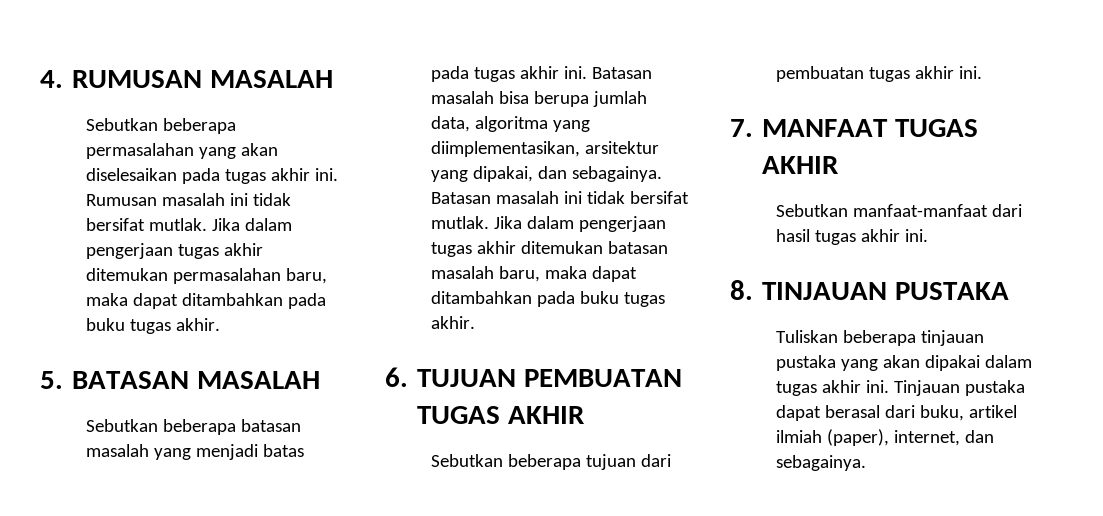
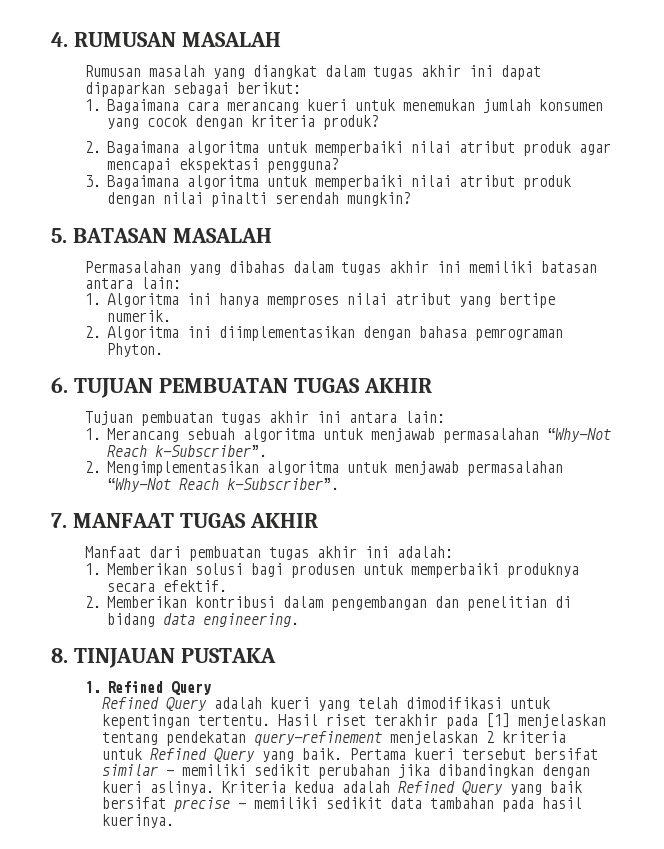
- Sebutkan beberapa permasalahan yang akan diselesaikan pada tugas akhir ini. Rumusan masalah ini tidak bersifat mutlak. Jika dalam pengerjaan tugas akhir ditemukan permasalahan baru, maka dapat ditambahkan pada buku tugas akhir.
+ Rumusan masalah yang diangkat dalam tugas akhir ini dapat dipaparkan sebagai berikut:
+ 1. Bagaimana cara merancang kueri untuk menemukan jumlah konsumen yang cocok dengan kriteria produk?
+ 2. Bagaimana algoritma untuk memperbaiki nilai atribut produk agar mencapai ekspektasi pengguna?
+ 3. Bagaimana algoritma untuk memperbaiki nilai atribut produk dengan nilai pinalti serendah mungkin?
  5. BATASAN MASALAH
- Sebutkan beberapa batasan masalah yang menjadi batas pada tugas akhir ini. Batasan masalah bisa berupa jumlah data, algoritma yang diimplementasikan, arsitektur yang dipakai, dan sebagainya. Batasan masalah ini tidak bersifat mutlak. Jika dalam pengerjaan tugas akhir ditemukan batasan masalah baru, maka dapat ditambahkan pada buku tugas akhir.
+ Permasalahan yang dibahas dalam tugas akhir ini memiliki batasan antara lain:
+ 1. Algoritma ini hanya memproses nilai atribut yang bertipe numerik.
+ 2. Algoritma ini diimplementasikan dengan bahasa pemrograman Phyton.
- Sebutkan beberapa tujuan dari pembuatan tugas akhir ini.
+ Tujuan pembuatan tugas akhir ini antara lain:
+ 1. Merancang sebuah algoritma untuk menjawab permasalahan “Why-Not Reach k-Subscriber”.
+ 2. Mengimplementasikan algoritma untuk menjawab permasalahan “Why-Not Reach k-Subscriber”.
  7. MANFAAT TUGAS AKHIR
- Sebutkan manfaat-manfaat dari hasil tugas akhir ini.
+ Manfaat dari pembuatan tugas akhir ini adalah:
+ 1. Memberikan solusi bagi produsen untuk memperbaiki produknya secara efektif.
+ 2. Memberikan kontribusi dalam pengembangan dan penelitian di bidang data engineering.
  8. TINJAUAN PUSTAKA
- Tuliskan beberapa tinjauan pustaka yang akan dipakai dalam tugas akhir ini. Tinjauan pustaka dapat berasal dari buku, artikel ilmiah (paper), internet, dan sebagainya.
+ 1. Refined Query
+ Refined Query adalah kueri yang telah dimodifikasi untuk kepentingan tertentu. Hasil riset terakhir pada [1] menjelaskan tentang pendekatan query-refinement menjelaskan 2 kriteria untuk Refined Query yang baik. Pertama kueri tersebut bersifat similar — memiliki sedikit perubahan jika dibandingkan dengan kueri aslinya. Kriteria kedua adalah Refined Query yang baik bersifat precise — memiliki sedikit data tambahan pada hasil kuerinya.

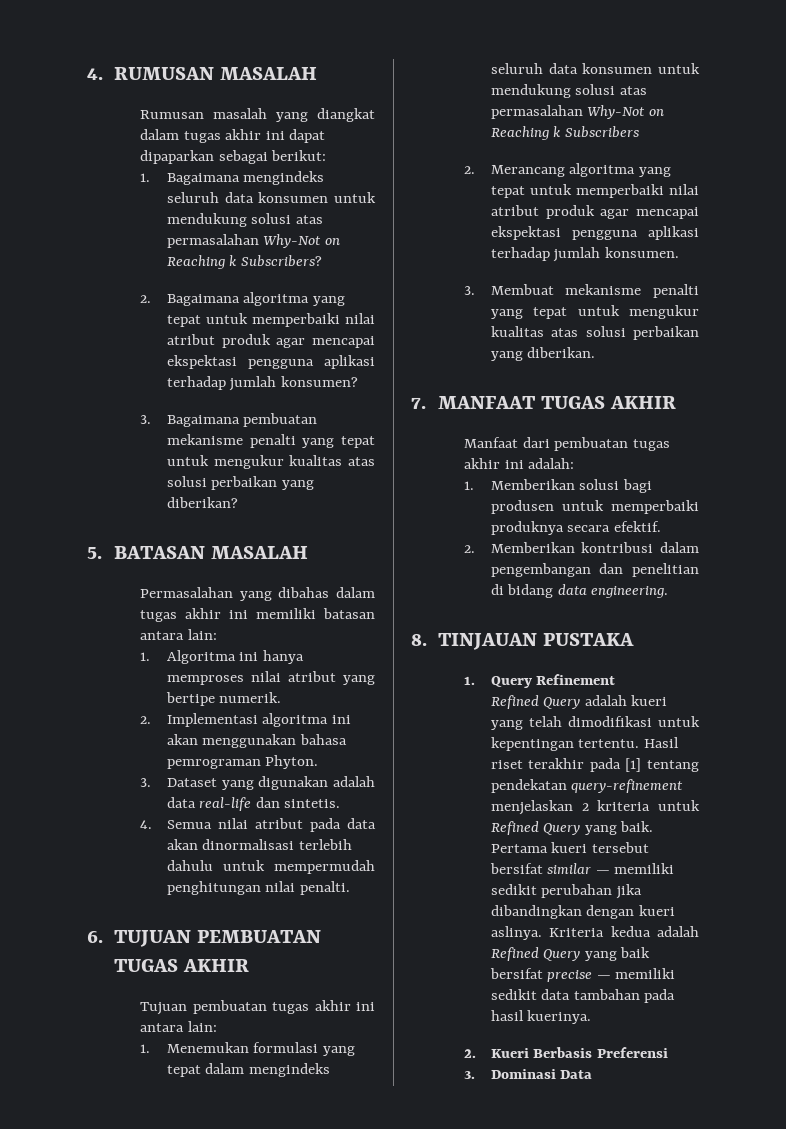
- 1. Bagaimana cara merancang kueri untuk menemukan jumlah konsumen yang cocok dengan kriteria produk?
+ 1. Bagaimana mengindeks seluruh data konsumen untuk mendukung solusi atas permasalahan Why-Not on Reaching k Subscribers?
- 2. Bagaimana algoritma untuk memperbaiki nilai atribut produk agar mencapai ekspektasi pengguna?
- 3. Bagaimana algoritma untuk memperbaiki nilai atribut produk dengan nilai pinalti serendah mungkin?
+ 2. Bagaimana algoritma yang tepat untuk memperbaiki nilai atribut produk agar mencapai ekspektasi pengguna aplikasi terhadap jumlah konsumen?
+ 3. Bagaimana pembuatan mekanisme penalti yang tepat untuk mengukur kualitas atas solusi perbaikan yang diberikan?
- 2. Algoritma ini diimplementasikan dengan bahasa pemrograman Phyton.
+ 2. Implementasi algoritma ini akan menggunakan bahasa pemrograman Phyton.
+ 3. Dataset yang digunakan adalah data real-life dan sintetis.
+ 4. Semua nilai atribut pada data akan dinormalisasi terlebih dahulu untuk mempermudah penghitungan nilai penalti.
- 1. Merancang sebuah algoritma untuk menjawab permasalahan “Why-Not Reach k-Subscriber”.
- 2. Mengimplementasikan algoritma untuk menjawab permasalahan “Why-Not Reach k-Subscriber”.
+ 1. Menemukan formulasi yang tepat dalam mengindeks seluruh data konsumen untuk mendukung solusi atas permasalahan Why-Not on Reaching k Subscribers
+ 2. Merancang algoritma yang tepat untuk memperbaiki nilai atribut produk agar mencapai ekspektasi pengguna aplikasi terhadap jumlah konsumen.
+ 3. Membuat mekanisme penalti yang tepat untuk mengukur kualitas atas solusi perbaikan yang diberikan.
- 1. Refined Query
+ 1. Query Refinement
- Hasil riset terakhir pada [1] menjelaskan tentang pendekatan query-refinement menjelaskan 2 kriteria untuk Refined Query yang baik.
+ Hasil riset terakhir pada [1] tentang pendekatan query-refinement menjelaskan 2 kriteria untuk Refined Query yang baik.
+ 2. Kueri Berbasis Preferensi
+ 3. Dominasi Data

